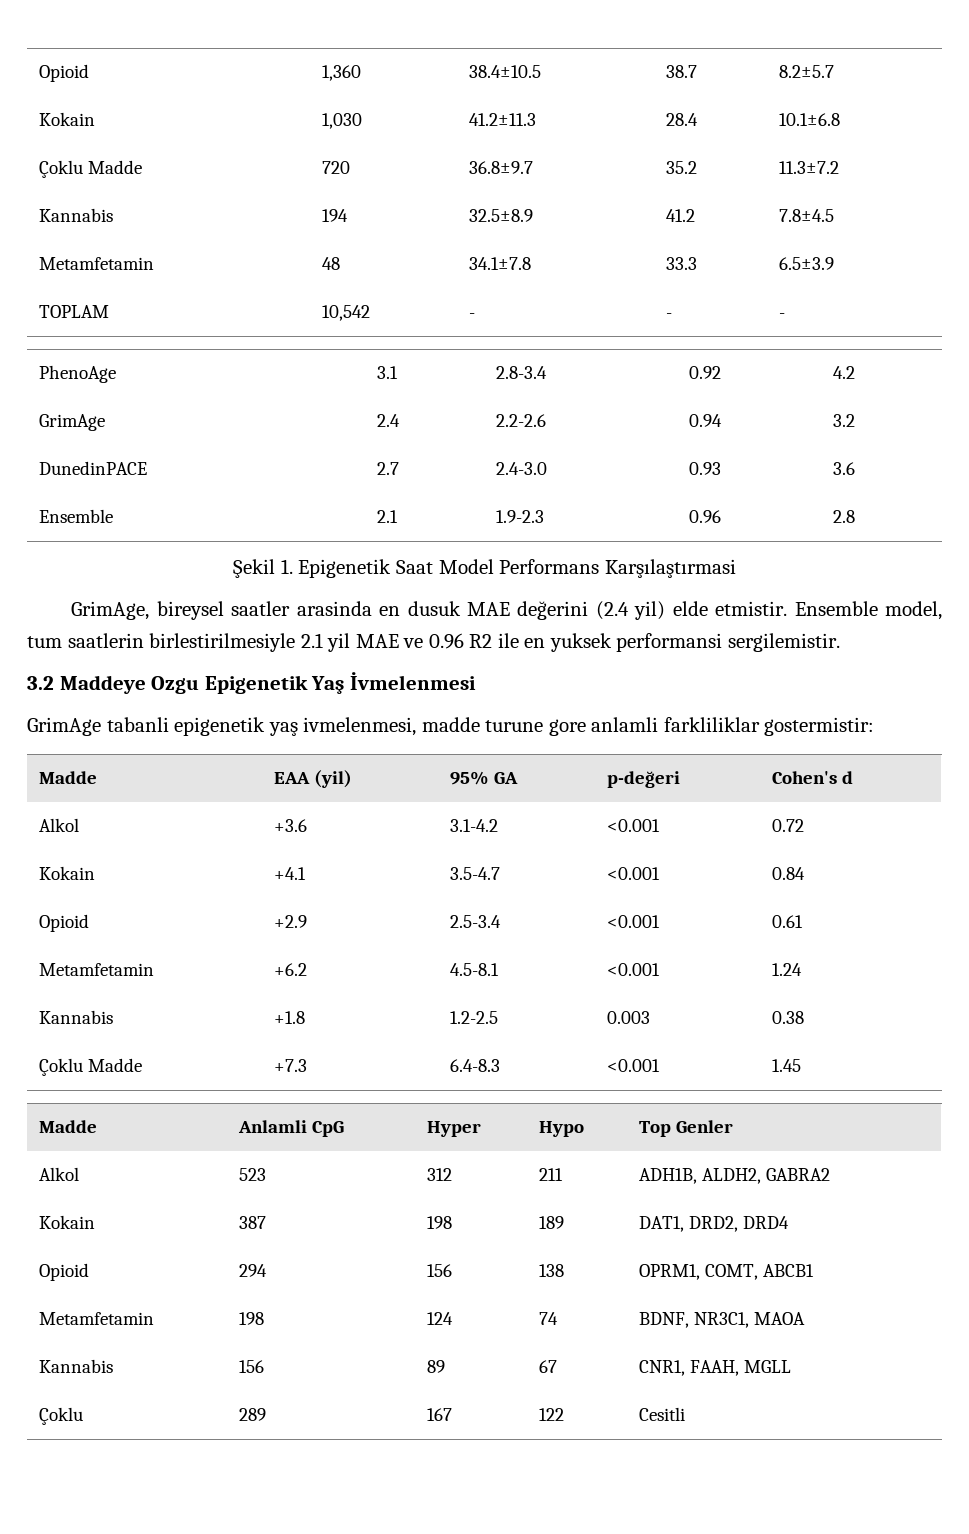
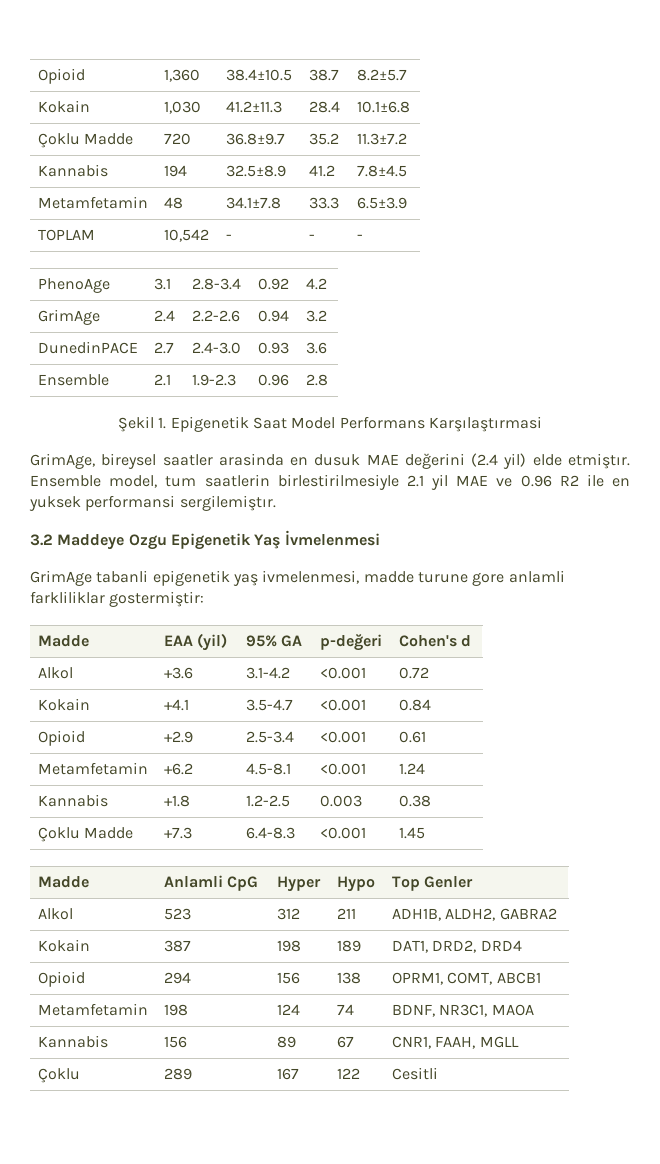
- GrimAge, bireysel saatler arasinda en dusuk MAE değerini (2.4 yil) elde etmistir.
+ GrimAge, bireysel saatler arasinda en dusuk MAE değerini (2.4 yil) elde etmiştır.
- Ensemble model, tum saatlerin birlestirilmesiyle 2.1 yil MAE ve 0.96 R2 ile en yuksek performansi sergilemistir.
+ Ensemble model, tum saatlerin birlestirilmesiyle 2.1 yil MAE ve 0.96 R2 ile en yuksek performansi sergilemiştır.
- GrimAge tabanli epigenetik yaş ivmelenmesi, madde turune gore anlamli farkliliklar gostermistir:
+ GrimAge tabanli epigenetik yaş ivmelenmesi, madde turune gore anlamli farkliliklar gostermiştir:

